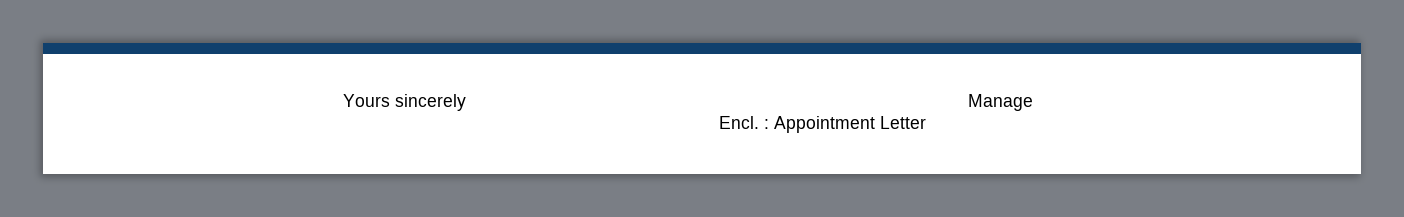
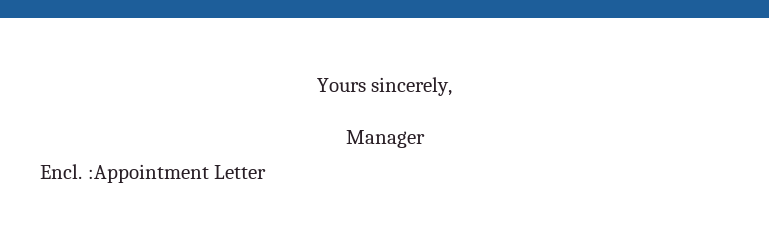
- Yours sincerely
- Manage
+ Yours sincerely,
+ Manager
- Encl. : Appointment Letter
+ Encl. :Appointment Letter

